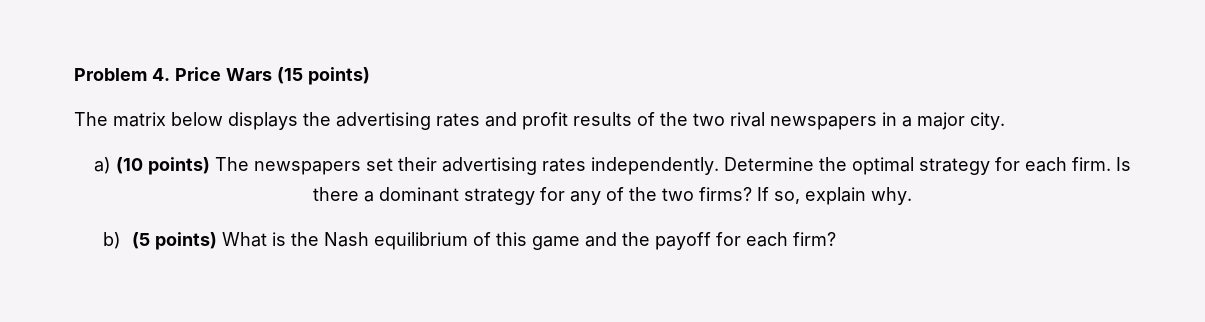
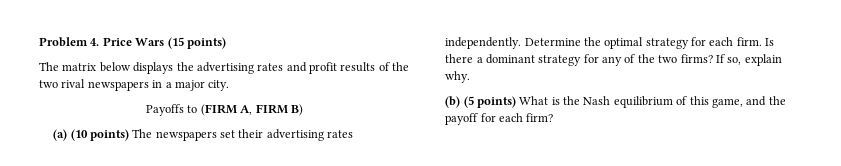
- a) (10 points) The newspapers set their advertising rates independently.
+ Payoffs to (FIRM A, FIRM B)
+ (a) (10 points) The newspapers set their advertising rates independently.
- b) (5 points) What is the Nash equilibrium of this game and the payoff for each firm?
+ (b) (5 points) What is the Nash equilibrium of this game, and the payoff for each firm?

